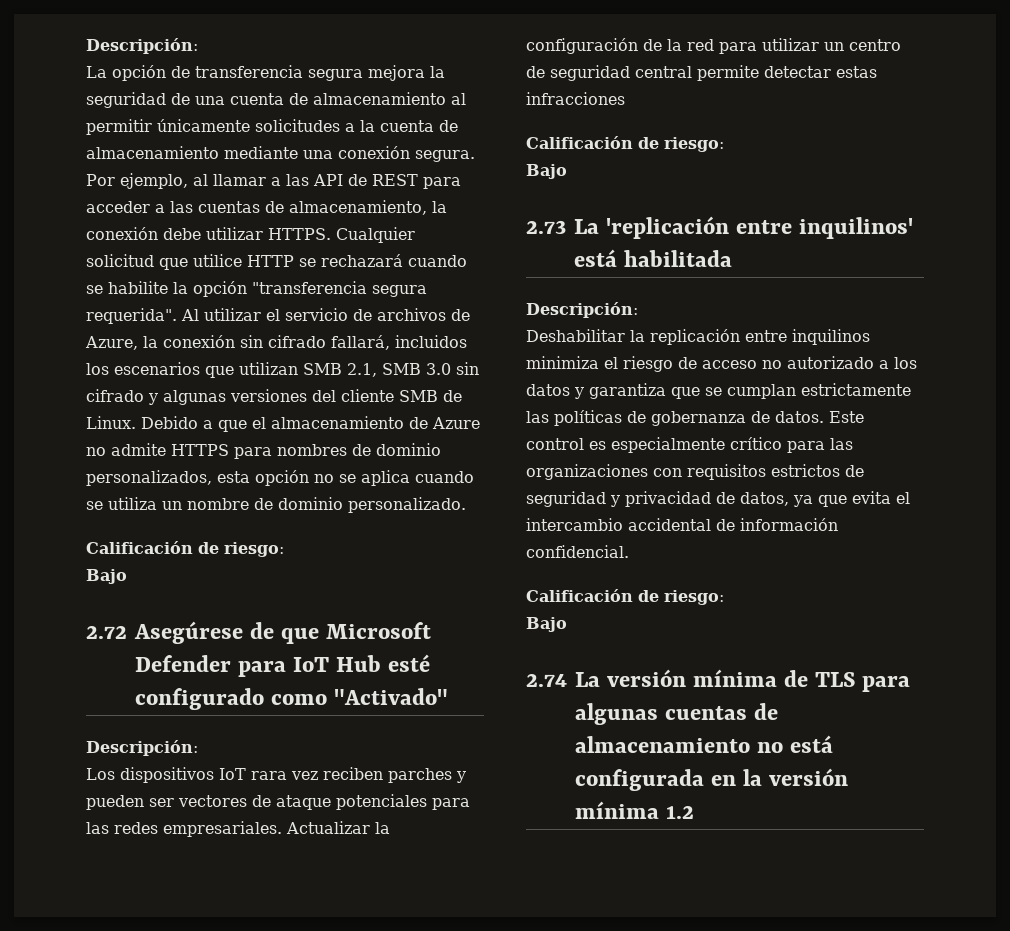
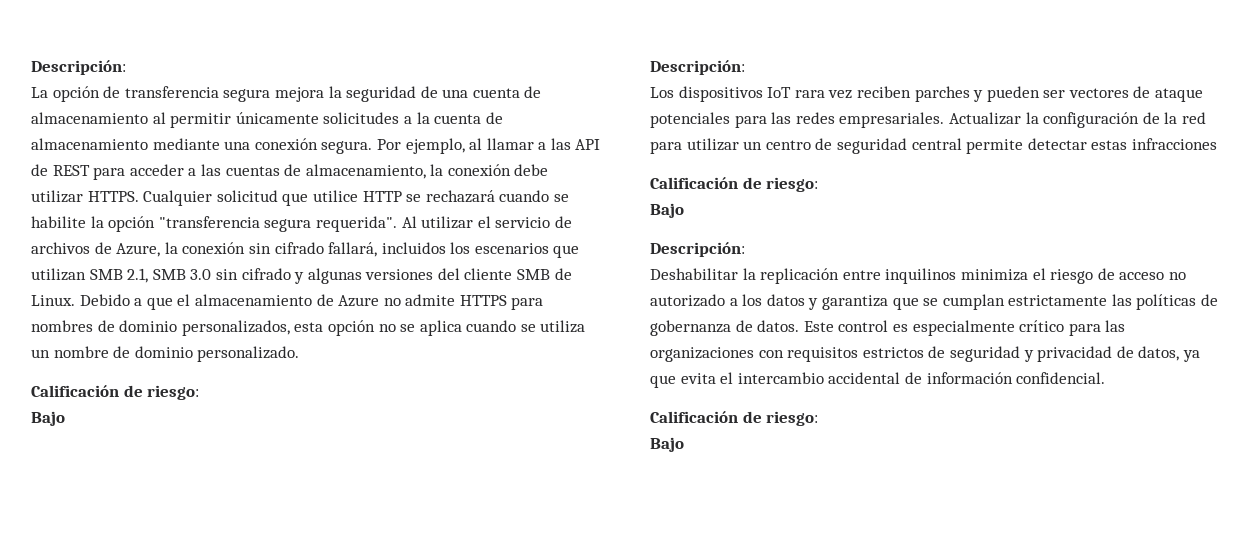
- 2.72 Asegúrese de que Microsoft Defender para IoT Hub esté configurado como "Activado"
- 2.73 La 'replicación entre inquilinos' está habilitada
- 2.74 La versión mínima de TLS para algunas cuentas de almacenamiento no está configurada en la versión mínima 1.2

